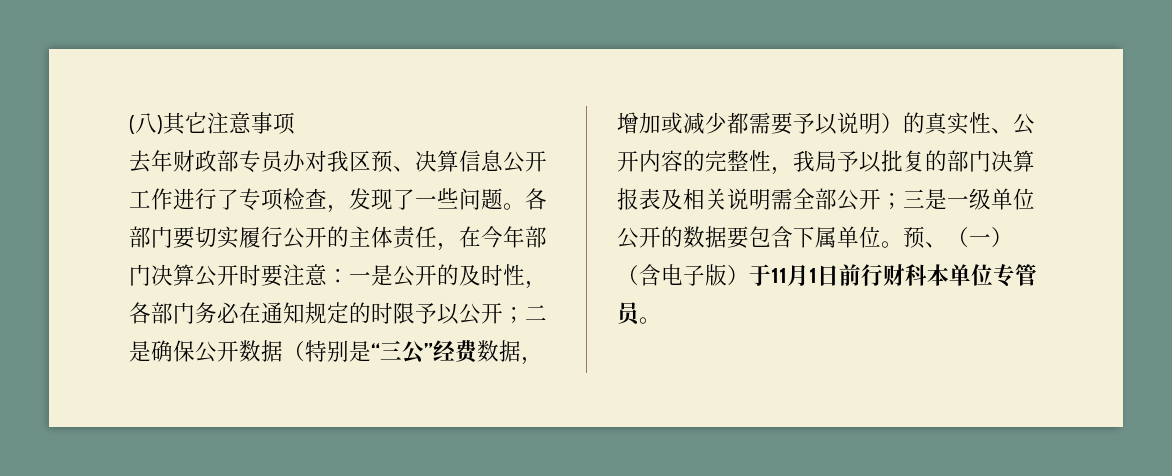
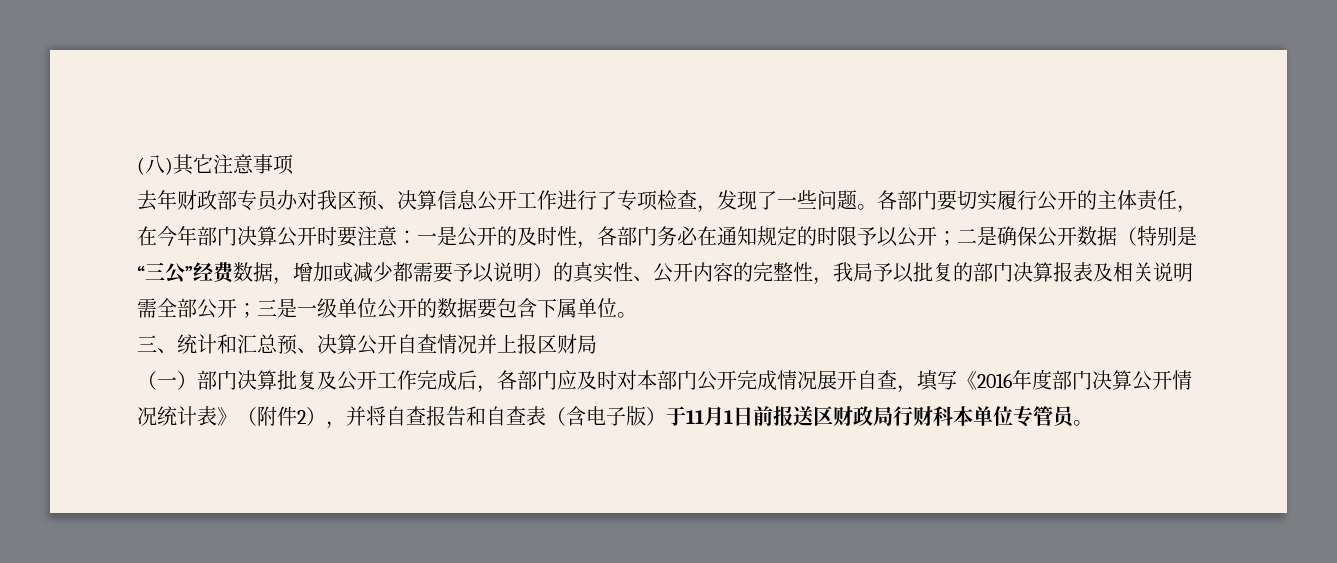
- 三是一级单位公开的数据要包含下属单位。预、（一）（含电子版）于11月1日前行财科本单位专管员。
+ 三是一级单位公开的数据要包含下属单位。
+ 三、统计和汇总预、决算公开自查情况并上报区财局
+ （一）部门决算批复及公开工作完成后，各部门应及时对本部门公开完成情况展开自查，填写《2016年度部门决算公开情况统计表》（附件2），并将自查报告和自查表（含电子版）于11月1日前报送区财政局行财科本单位专管员。

